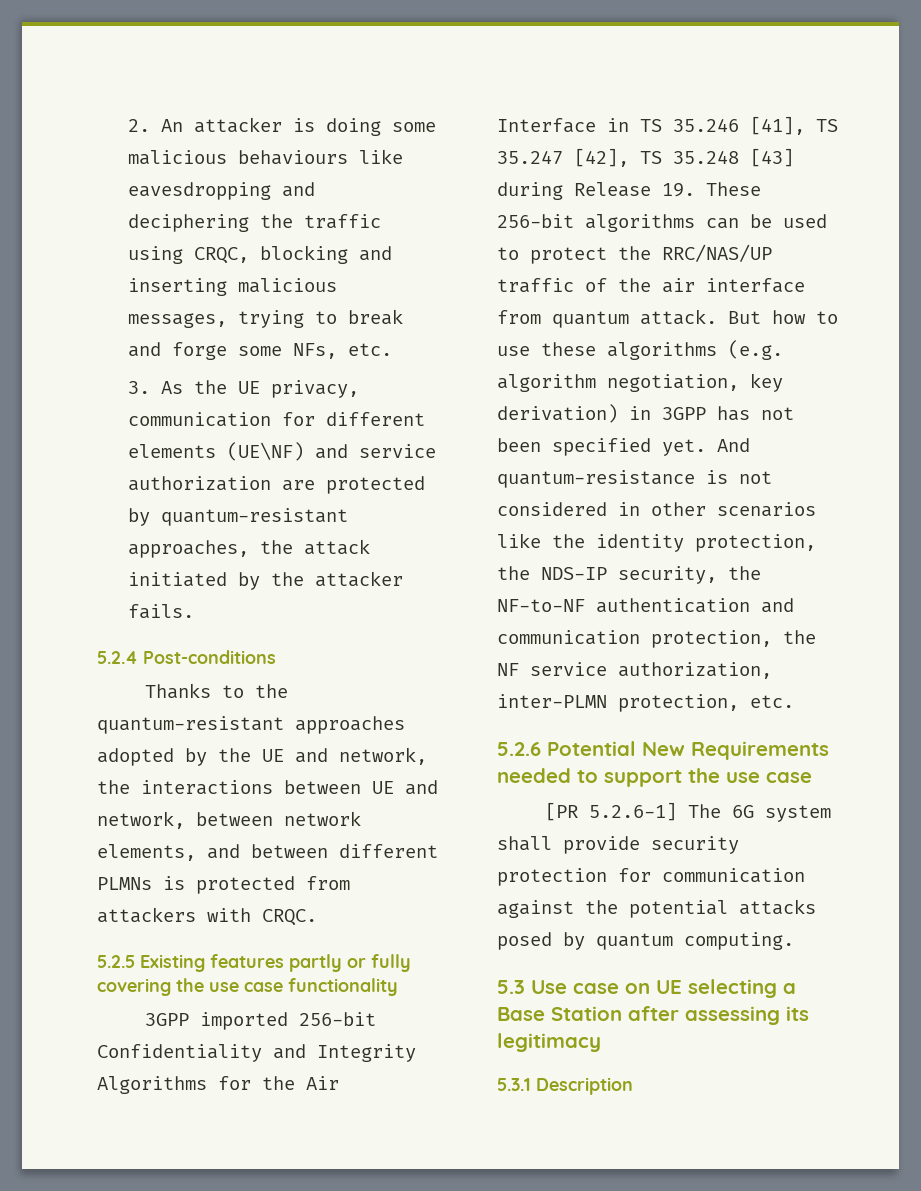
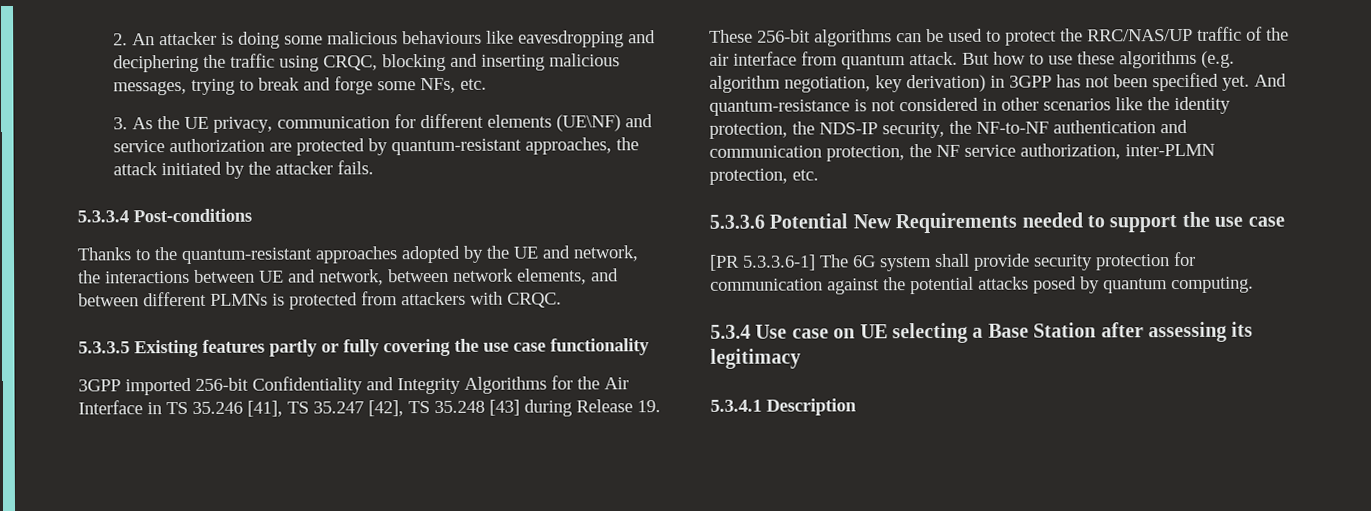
- 5.2.4 Post-conditions
+ 5.3.3.4 Post-conditions
- 5.2.5 Existing features partly or fully covering the use case functionality
+ 5.3.3.5 Existing features partly or fully covering the use case functionality
- 5.2.6 Potential New Requirements needed to support the use case
+ 5.3.3.6 Potential New Requirements needed to support the use case
- [PR 5.2.6-1] The 6G system shall provide security protection for communication against the potential attacks posed by quantum computing.
+ [PR 5.3.3.6-1] The 6G system shall provide security protection for communication against the potential attacks posed by quantum computing.
- 5.3 Use case on UE selecting a Base Station after assessing its legitimacy
+ 5.3.4 Use case on UE selecting a Base Station after assessing its legitimacy
- 5.3.1 Description
+ 5.3.4.1 Description

